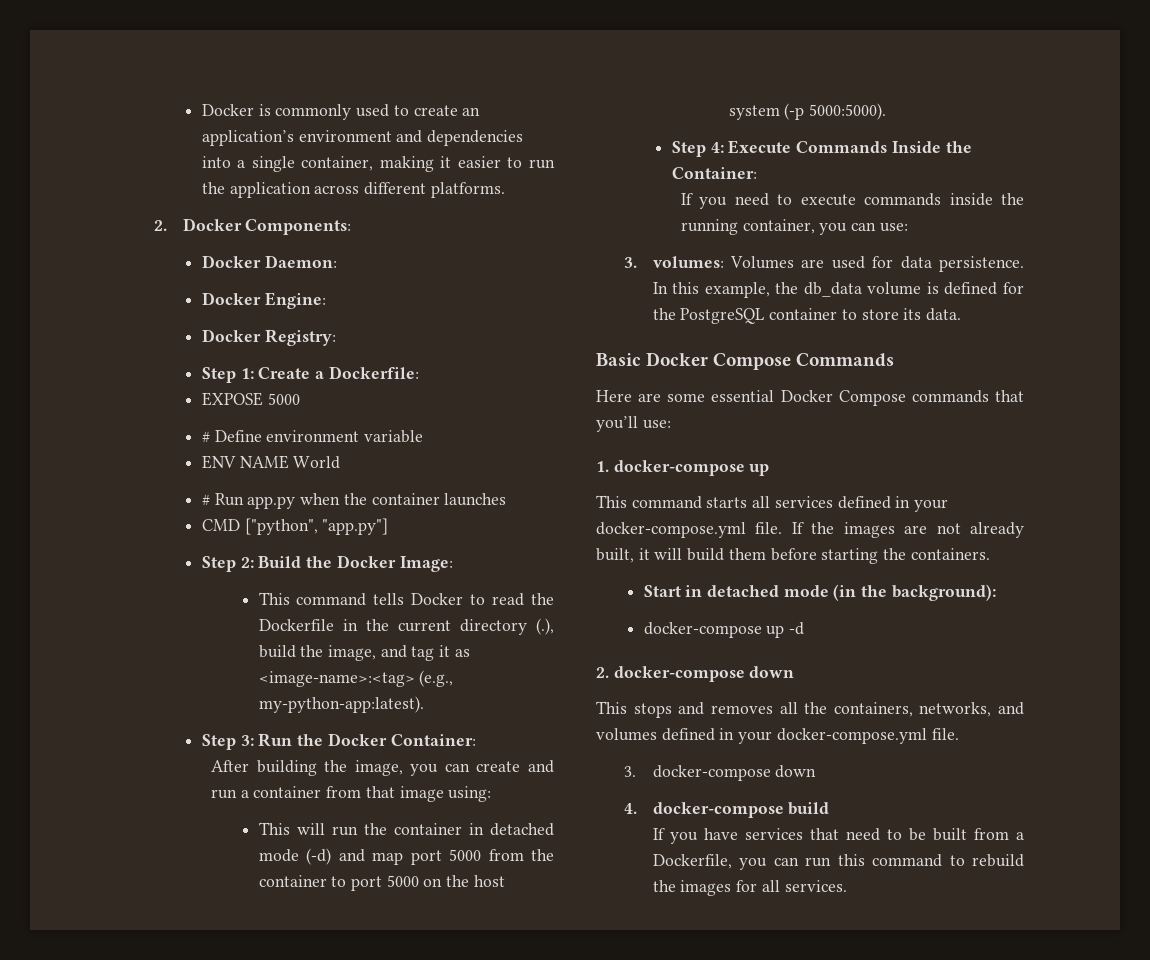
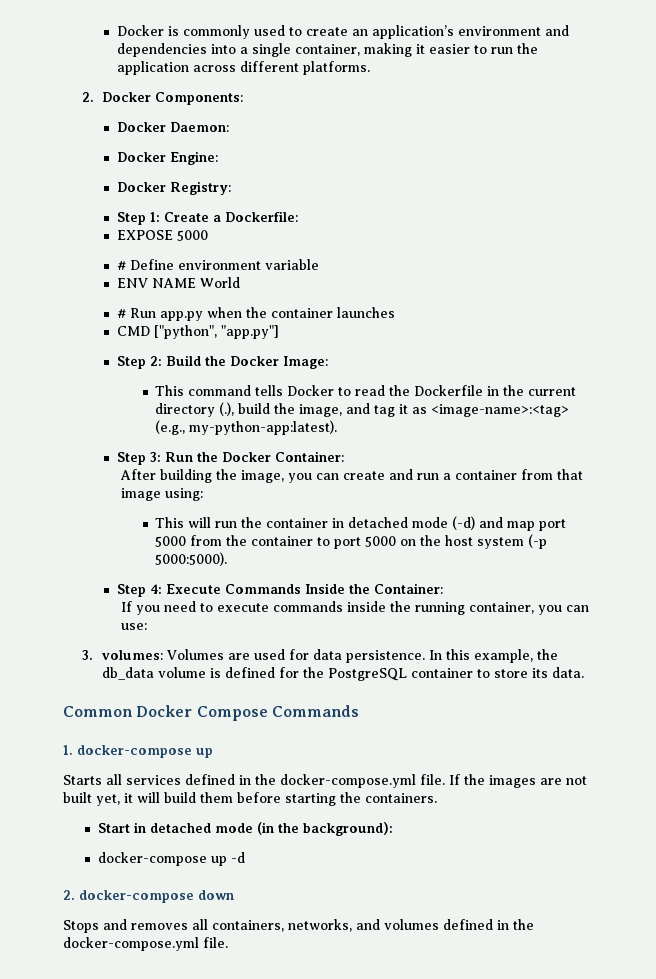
- Basic Docker Compose Commands
+ Common Docker Compose Commands
- Here are some essential Docker Compose commands that you’ll use:
- This command starts all services defined in your docker-compose.yml file.
+ Starts all services defined in the docker-compose.yml file.
- If the images are not already built, it will build them before starting the containers.
+ If the images are not built yet, it will build them before starting the containers.
- This stops and removes all the containers, networks, and volumes defined in your docker-compose.yml file.
- 3. docker-compose down
- 4. docker-compose build
- If you have services that need to be built from a Dockerfile, you can run this command to rebuild the images for all services.
+ Stops and removes all containers, networks, and volumes defined in the docker-compose.yml file.

